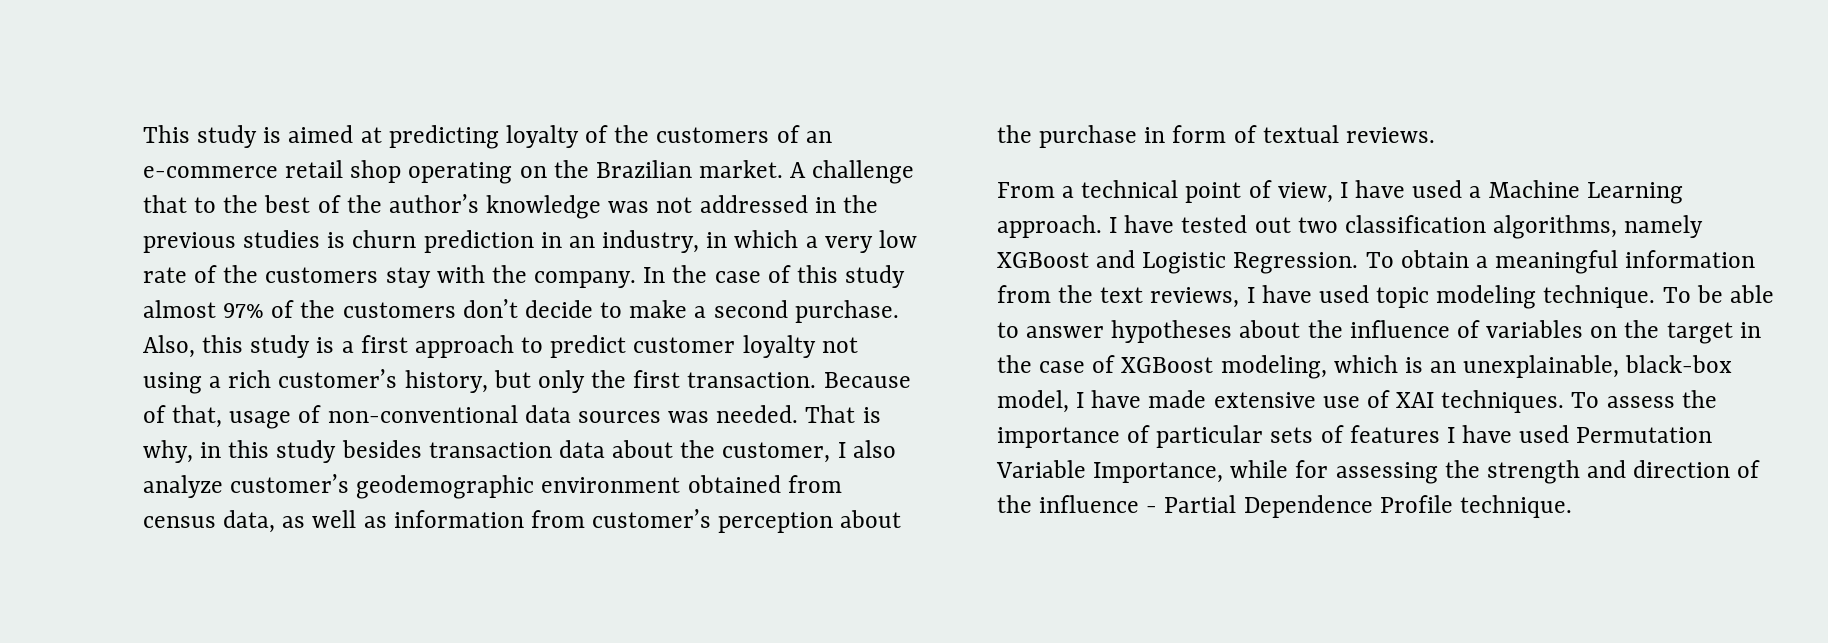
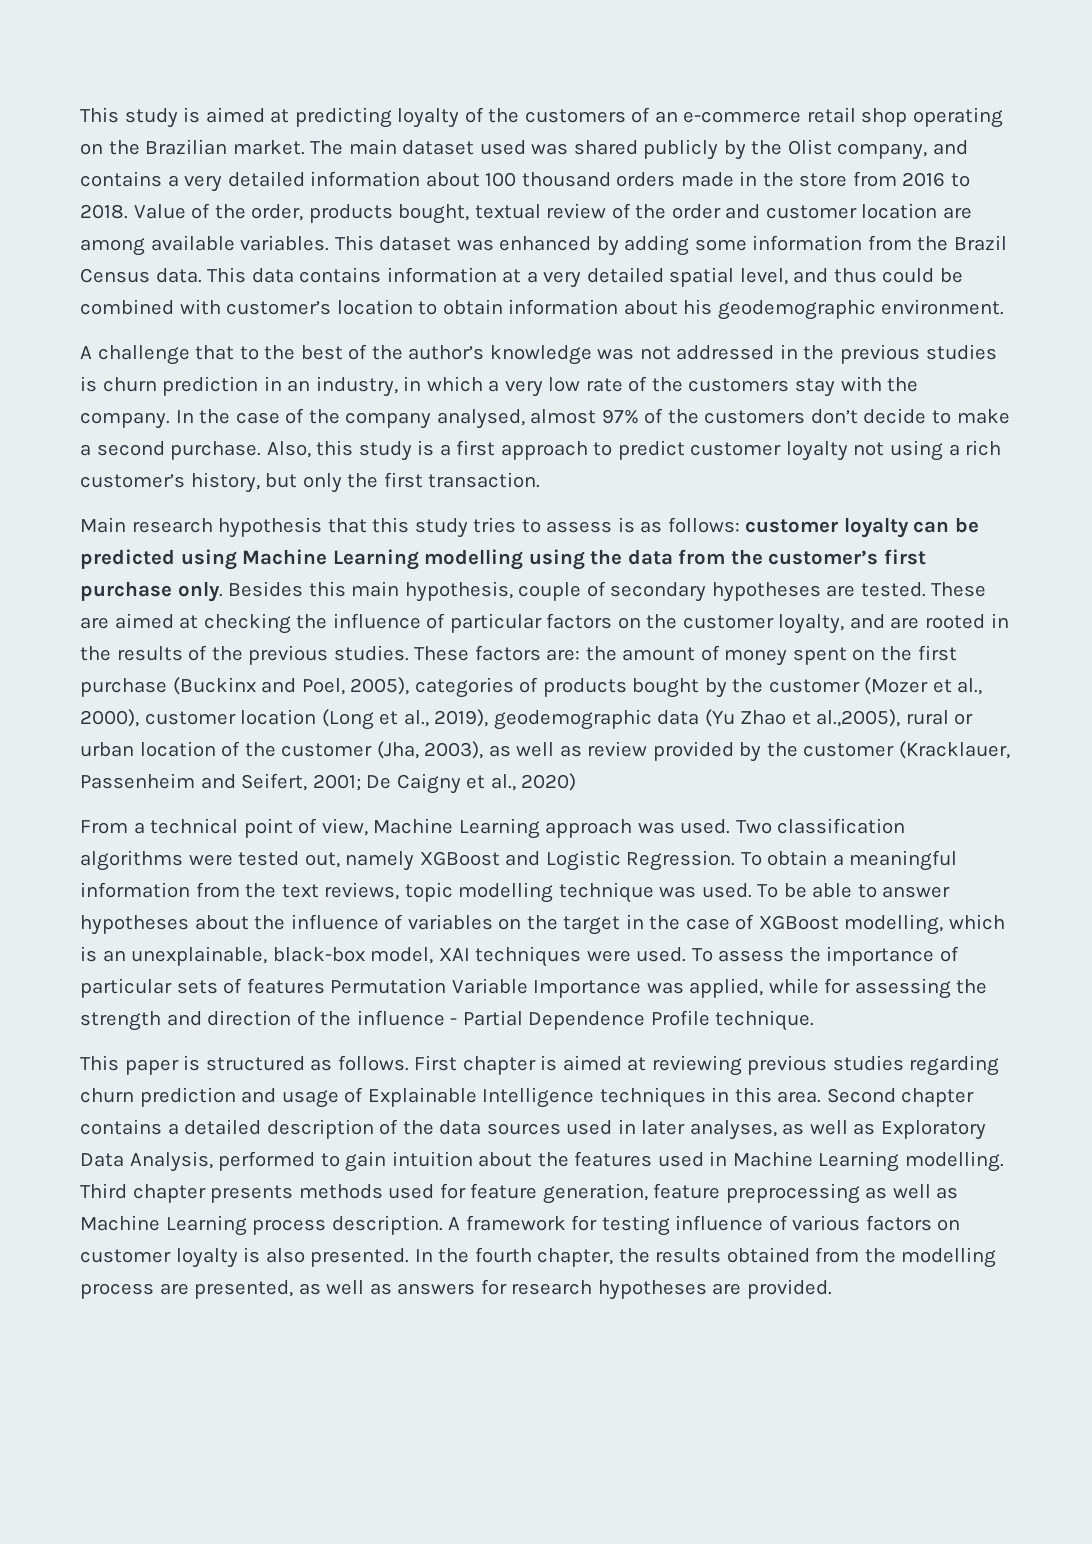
- This study is aimed at predicting loyalty of the customers of an e-commerce retail shop operating on the Brazilian market. A challenge that to the best of the author’s knowledge was not addressed in the previous studies is churn prediction in an industry, in which a very low rate of the customers stay with the company.
+ This study is aimed at predicting loyalty of the customers of an e-commerce retail shop operating on the Brazilian market. The main dataset used was shared publicly by the Olist company, and contains a very detailed information about 100 thousand orders made in the store from 2016 to 2018. Value of the order, products bought, textual review of the order and customer location are among available variables. This dataset was enhanced by adding some information from the Brazil Census data. This data contains information at a very detailed spatial level, and thus could be combined with customer’s location to obtain information about his geodemographic environment.
+ A challenge that to the best of the author’s knowledge was not addressed in the previous studies is churn prediction in an industry, in which a very low rate of the customers stay with the company.
- In the case of this study almost 97% of the customers don’t decide to make a second purchase.
+ In the case of the company analysed, almost 97% of the customers don’t decide to make a second purchase.
- Also, this study is a first approach to predict customer loyalty not using a rich customer’s history, but only the first transaction. Because of that, usage of non-conventional data sources was needed. That is why, in this study besides transaction data about the customer, I also analyze customer’s geodemographic environment obtained from census data, as well as information from customer’s perception about the purchase in form of textual reviews.
+ Also, this study is a first approach to predict customer loyalty not using a rich customer’s history, but only the first transaction.
+ Main research hypothesis that this study tries to assess is as follows: customer loyalty can be predicted using Machine Learning modelling using the data from the customer’s first purchase only. Besides this main hypothesis, couple of secondary hypotheses are tested. These are aimed at checking the influence of particular factors on the customer loyalty, and are rooted in the results of the previous studies. These factors are: the amount of money spent on the first purchase (Buckinx and Poel, 2005), categories of products bought by the customer (Mozer et al., 2000), customer location (Long et al., 2019), geodemographic data (Yu Zhao et al.,2005), rural or urban location of the customer (Jha, 2003), as well as review provided by the customer (Kracklauer, Passenheim and Seifert, 2001; De Caigny et al., 2020)
- From a technical point of view, I have used a Machine Learning approach. I have tested out two classification algorithms, namely XGBoost and Logistic Regression.
+ From a technical point of view, Machine Learning approach was used. Two classification algorithms were tested out, namely XGBoost and Logistic Regression.
- To obtain a meaningful information from the text reviews, I have used topic modeling technique.
+ To obtain a meaningful information from the text reviews, topic modelling technique was used.
- To be able to answer hypotheses about the influence of variables on the target in the case of XGBoost modeling, which is an unexplainable, black-box model, I have made extensive use of XAI techniques.
+ To be able to answer hypotheses about the influence of variables on the target in the case of XGBoost modelling, which is an unexplainable, black-box model, XAI techniques were used.
- To assess the importance of particular sets of features I have used Permutation Variable Importance, while for assessing the strength and direction of the influence - Partial Dependence Profile technique.
+ To assess the importance of particular sets of features Permutation Variable Importance was applied, while for assessing the strength and direction of the influence - Partial Dependence Profile technique.
+ This paper is structured as follows. First chapter is aimed at reviewing previous studies regarding churn prediction and usage of Explainable Intelligence techniques in this area. Second chapter contains a detailed description of the data sources used in later analyses, as well as Exploratory Data Analysis, performed to gain intuition about the features used in Machine Learning modelling. Third chapter presents methods used for feature generation, feature preprocessing as well as Machine Learning process description. A framework for testing influence of various factors on customer loyalty is also presented. In the fourth chapter, the results obtained from the modelling process are presented, as well as answers for research hypotheses are provided.

